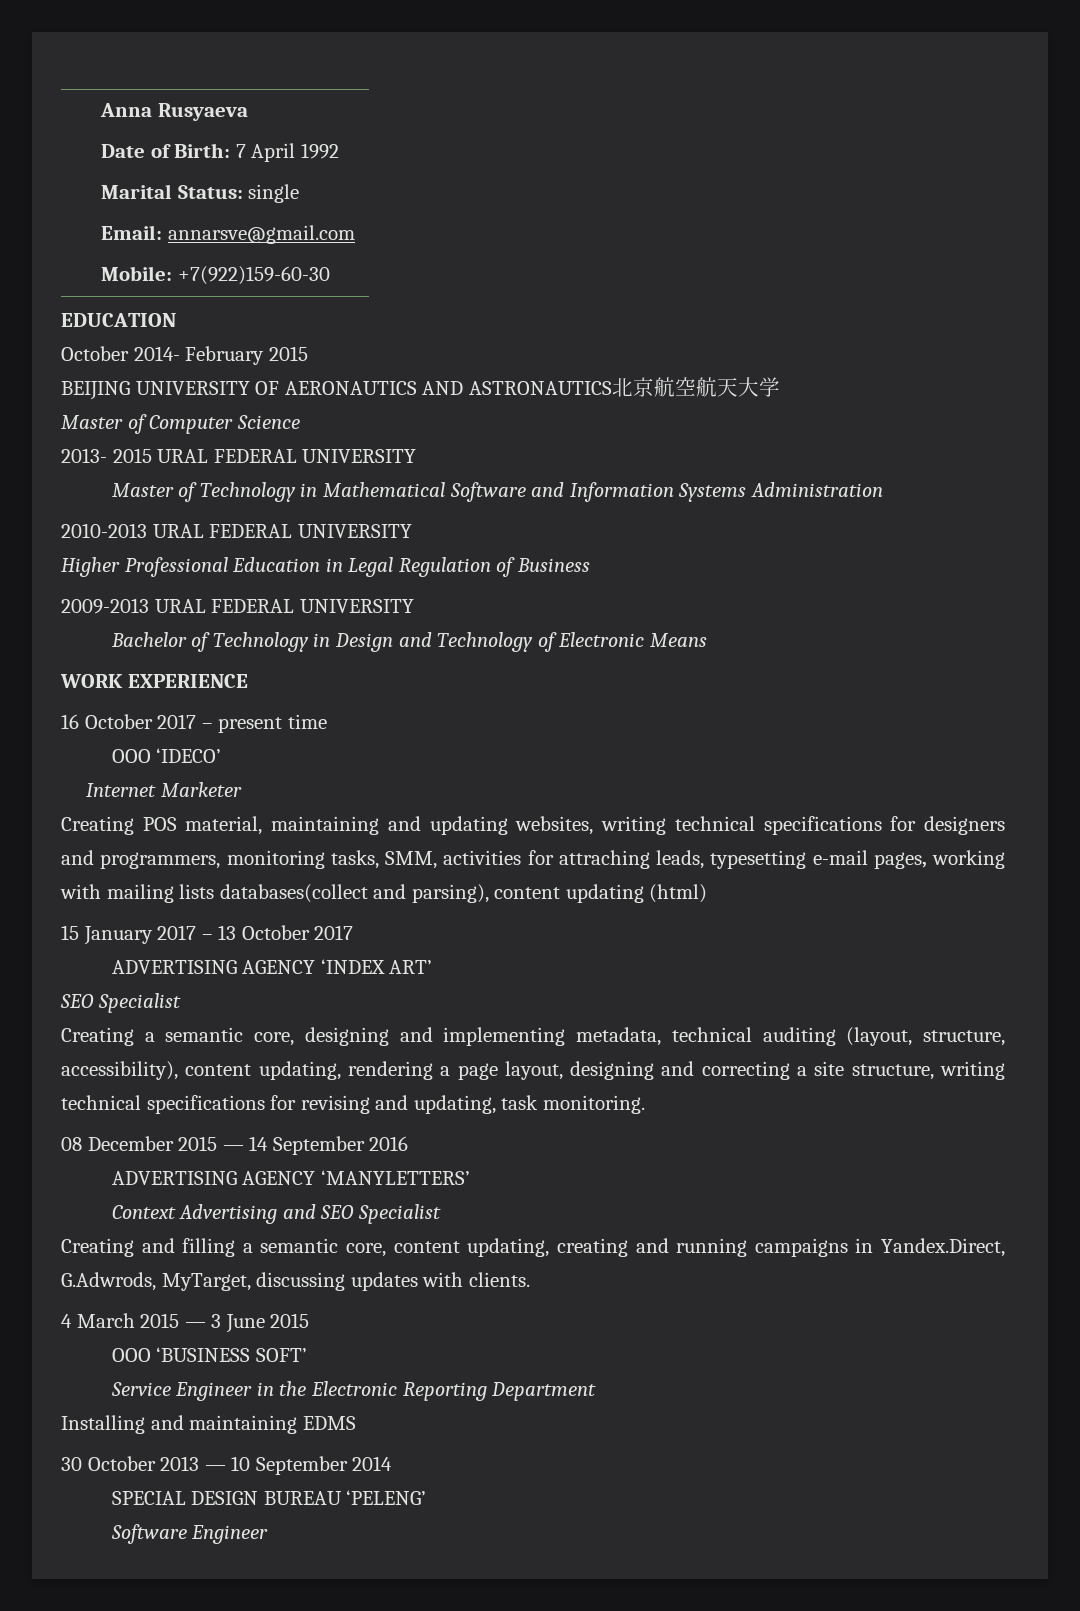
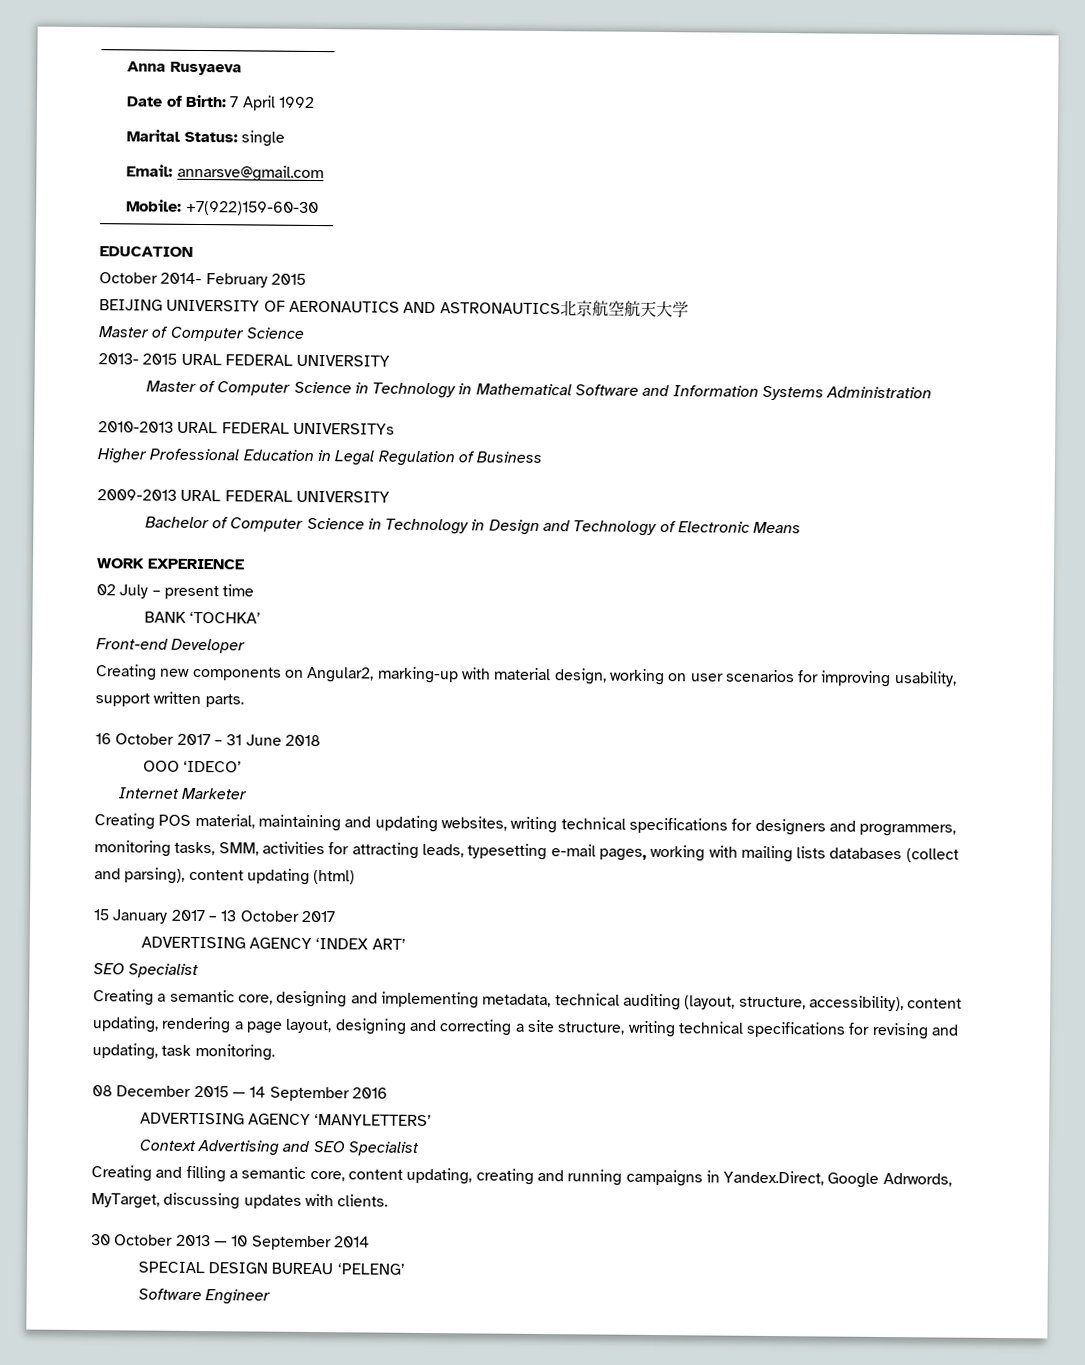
- Master of Technology in Mathematical Software and Information Systems Administration
+ Master of Computer Science in Technology in Mathematical Software and Information Systems Administration
- 2010-2013 URAL FEDERAL UNIVERSITY
+ 2010-2013 URAL FEDERAL UNIVERSITYs
- Bachelor of Technology in Design and Technology of Electronic Means
+ Bachelor of Computer Science in Technology in Design and Technology of Electronic Means
+ 02 July – present time
+ BANK ‘TOCHKA’
+ Front-end Developer
+ Creating new components on Angular2, marking-up with material design, working on user scenarios for improving usability, support written parts.
- 16 October 2017 – present time
+ 16 October 2017 – 31 June 2018
- Creating POS material, maintaining and updating websites, writing technical specifications for designers and programmers, monitoring tasks, SMM, activities for attraching leads, typesetting e-mail pages, working with mailing lists databases(collect and parsing), content updating (html)
+ Creating POS material, maintaining and updating websites, writing technical specifications for designers and programmers, monitoring tasks, SMM, activities for attracting leads, typesetting e-mail pages, working with mailing lists databases (collect and parsing), content updating (html)
- Creating and filling a semantic core, content updating, creating and running campaigns in Yandex.Direct, G.Adwrods, MyTarget, discussing updates with clients.
+ Creating and filling a semantic core, content updating, creating and running campaigns in Yandex.Direct, Google Adrwords, MyTarget, discussing updates with clients.
- 4 March 2015 — 3 June 2015
- OOO ‘BUSINESS SOFT’
- Service Engineer in the Electronic Reporting Department
- Installing and maintaining EDMS

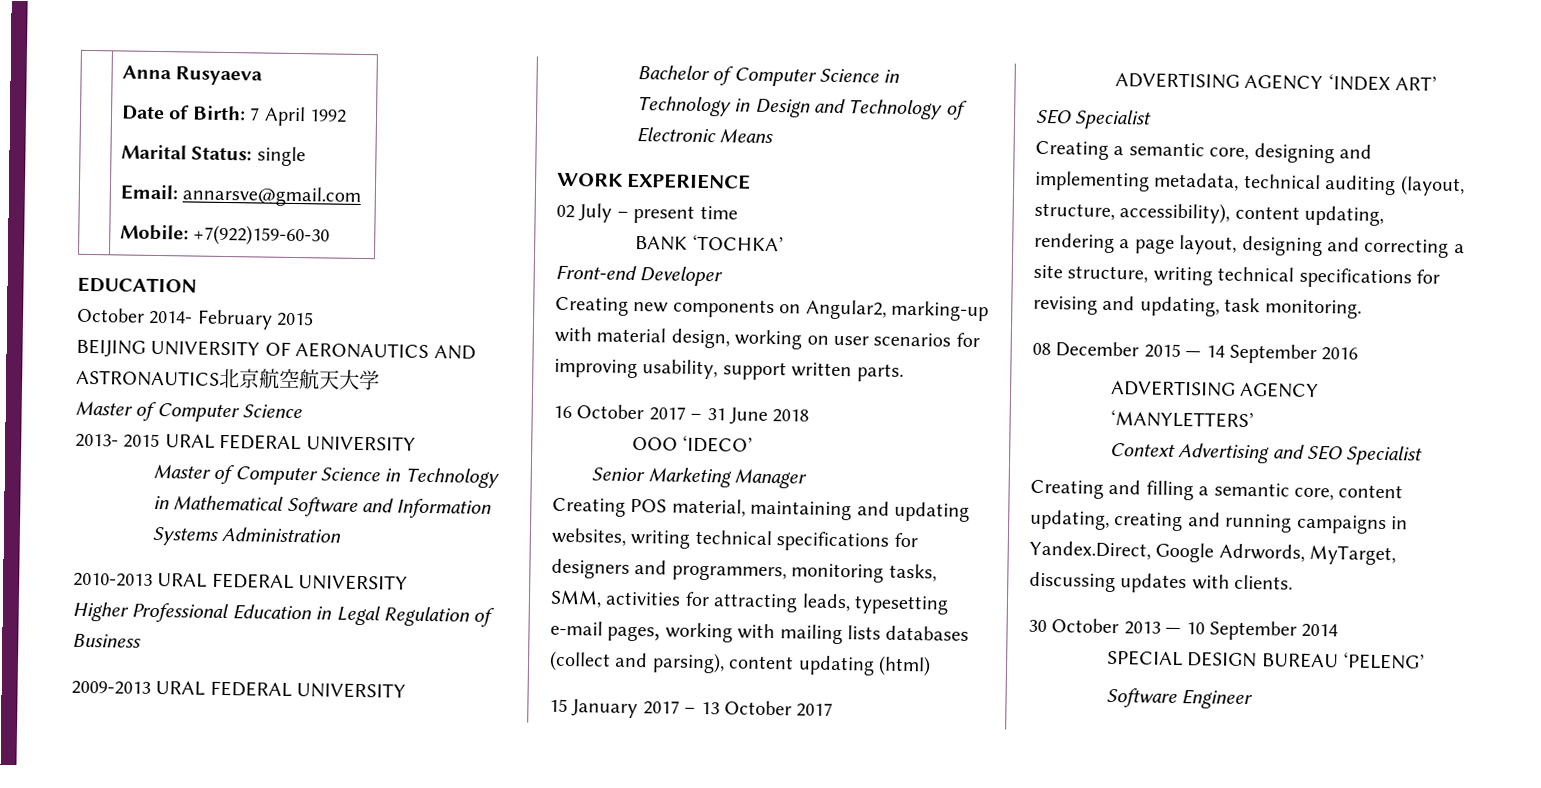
- 2010-2013 URAL FEDERAL UNIVERSITYs
+ 2010-2013 URAL FEDERAL UNIVERSITY
- Internet Marketer
+ Senior Marketing Manager

